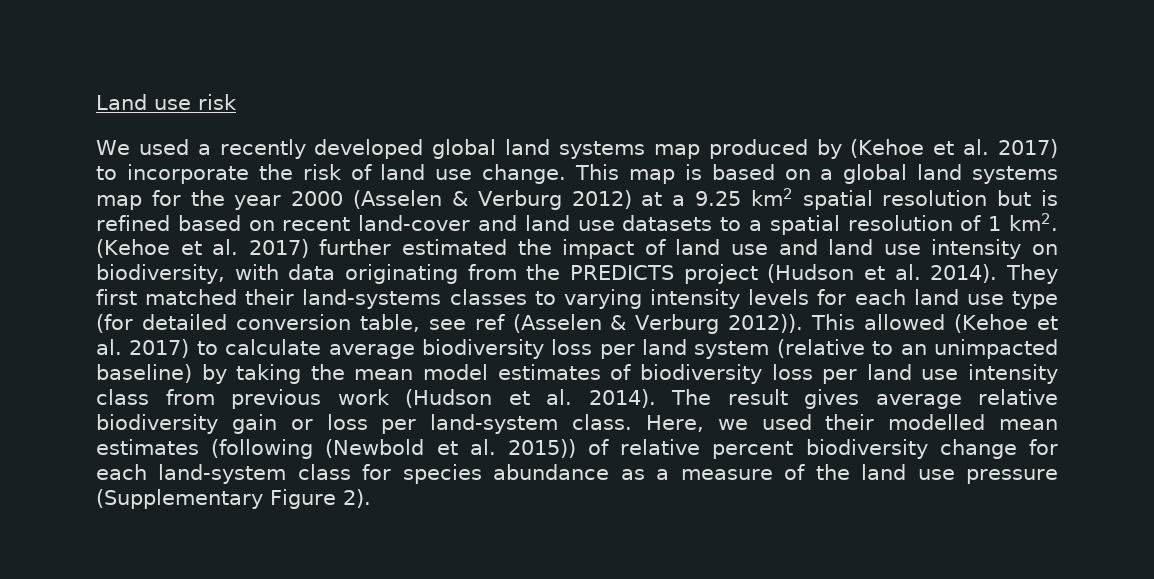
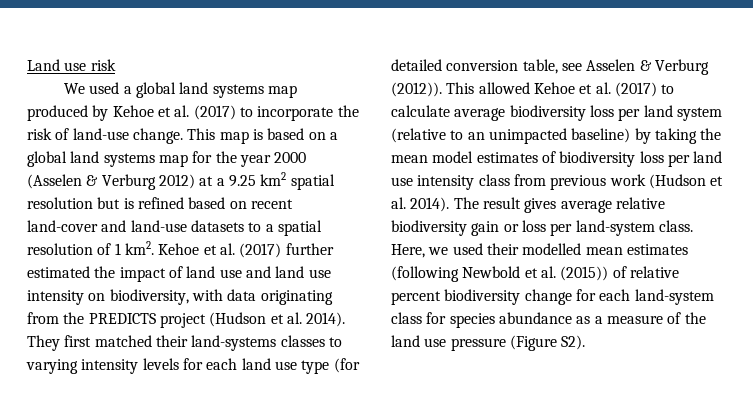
- We used a recently developed global land systems map produced by (Kehoe et al. 2017) to incorporate the risk of land use change.
+ We used a global land systems map produced by Kehoe et al. (2017) to incorporate the risk of land-use change.
- This map is based on a global land systems map for the year 2000 (Asselen & Verburg 2012) at a 9.25 km2 spatial resolution but is refined based on recent land-cover and land use datasets to a spatial resolution of 1 km2.
+ This map is based on a global land systems map for the year 2000 (Asselen & Verburg 2012) at a 9.25 km2 spatial resolution but is refined based on recent land-cover and land-use datasets to a spatial resolution of 1 km2.
- (Kehoe et al. 2017) further estimated the impact of land use and land use intensity on biodiversity, with data originating from the PREDICTS project (Hudson et al. 2014).
+ Kehoe et al. (2017) further estimated the impact of land use and land use intensity on biodiversity, with data originating from the PREDICTS project (Hudson et al. 2014).
- They first matched their land-systems classes to varying intensity levels for each land use type (for detailed conversion table, see ref (Asselen & Verburg 2012)).
+ They first matched their land-systems classes to varying intensity levels for each land use type (for detailed conversion table, see Asselen & Verburg (2012)).
- This allowed (Kehoe et al. 2017) to calculate average biodiversity loss per land system (relative to an unimpacted baseline) by taking the mean model estimates of biodiversity loss per land use intensity class from previous work (Hudson et al. 2014).
+ This allowed Kehoe et al. (2017) to calculate average biodiversity loss per land system (relative to an unimpacted baseline) by taking the mean model estimates of biodiversity loss per land use intensity class from previous work (Hudson et al. 2014).
- Here, we used their modelled mean estimates (following (Newbold et al. 2015)) of relative percent biodiversity change for each land-system class for species abundance as a measure of the land use pressure (Supplementary Figure 2).
+ Here, we used their modelled mean estimates (following Newbold et al. (2015)) of relative percent biodiversity change for each land-system class for species abundance as a measure of the land use pressure (Figure S2).

